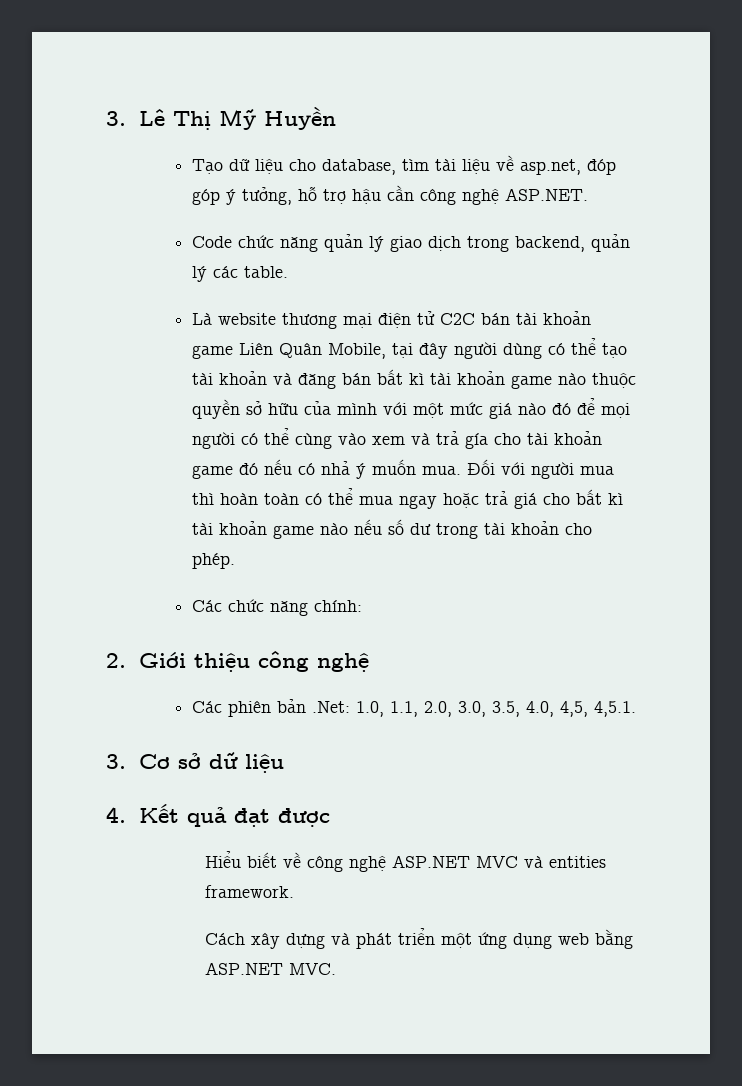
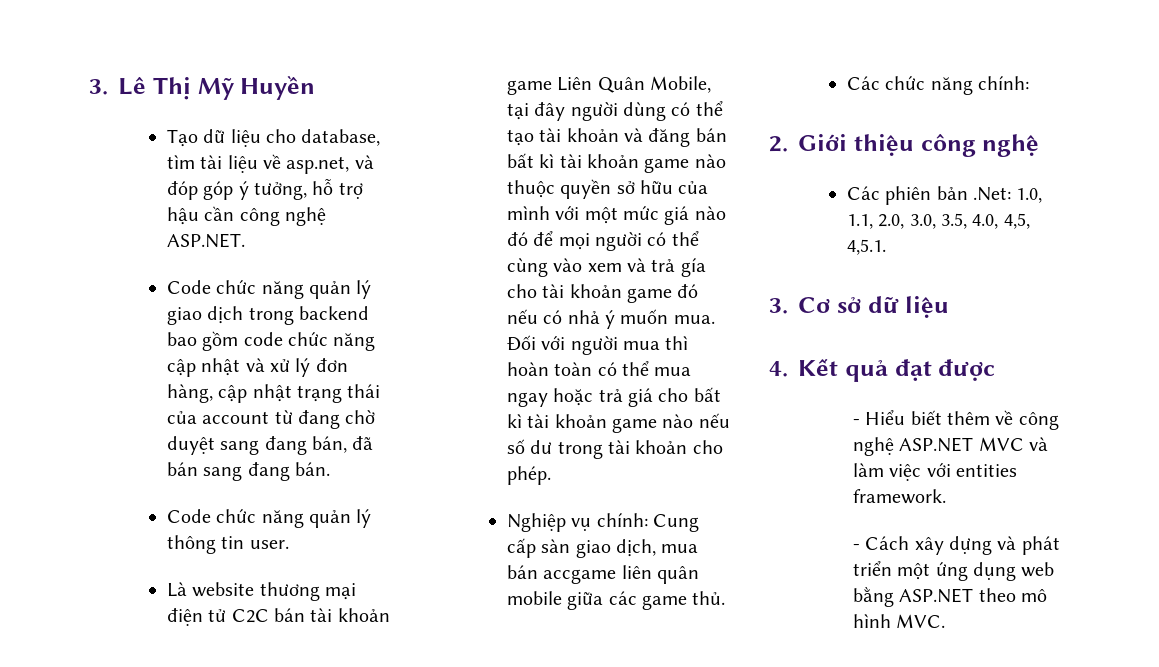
- Tạo dữ liệu cho database, tìm tài liệu về asp.net, đóp góp ý tưởng, hỗ trợ hậu cần công nghệ ASP.NET.
+ Tạo dữ liệu cho database, tìm tài liệu về asp.net, và đóp góp ý tưởng, hỗ trợ hậu cần công nghệ ASP.NET.
- Code chức năng quản lý giao dịch trong backend, quản lý các table.
+ Code chức năng quản lý giao dịch trong backend bao gồm code chức năng cập nhật và xử lý đơn hàng, cập nhật trạng thái của account từ đang chờ duyệt sang đang bán, đã bán sang đang bán.
+ Code chức năng quản lý thông tin user.
+ Nghiệp vụ chính: Cung cấp sàn giao dịch, mua bán accgame liên quân mobile giữa các game thủ.
- Hiểu biết về công nghệ ASP.NET MVC và entities framework.
+ - Hiểu biết thêm về công nghệ ASP.NET MVC và làm việc với entities framework.
- Cách xây dựng và phát triển một ứng dụng web bằng ASP.NET MVC.
+ - Cách xây dựng và phát triển một ứng dụng web bằng ASP.NET theo mô hình MVC.

